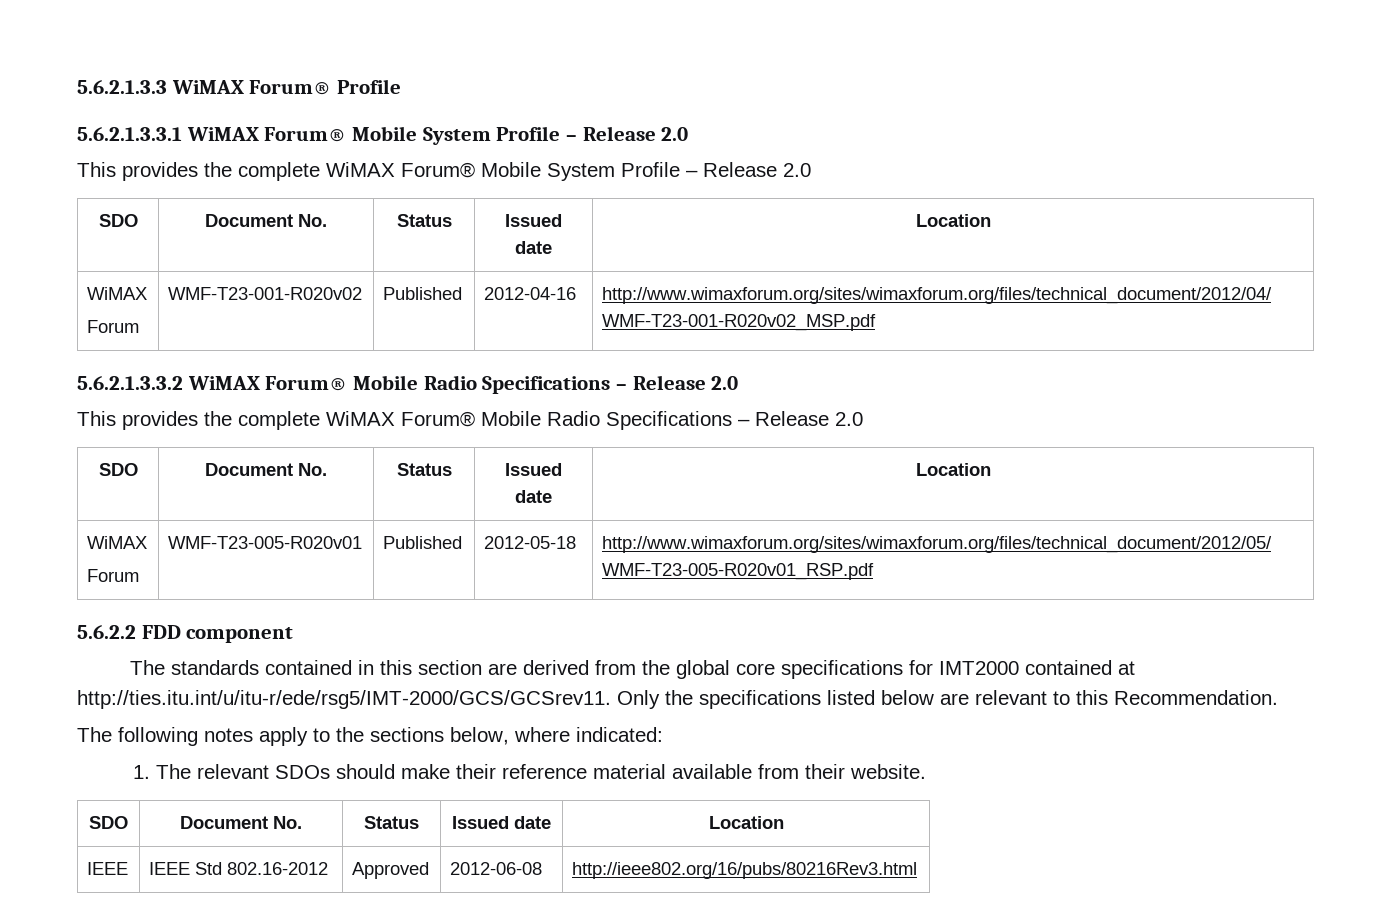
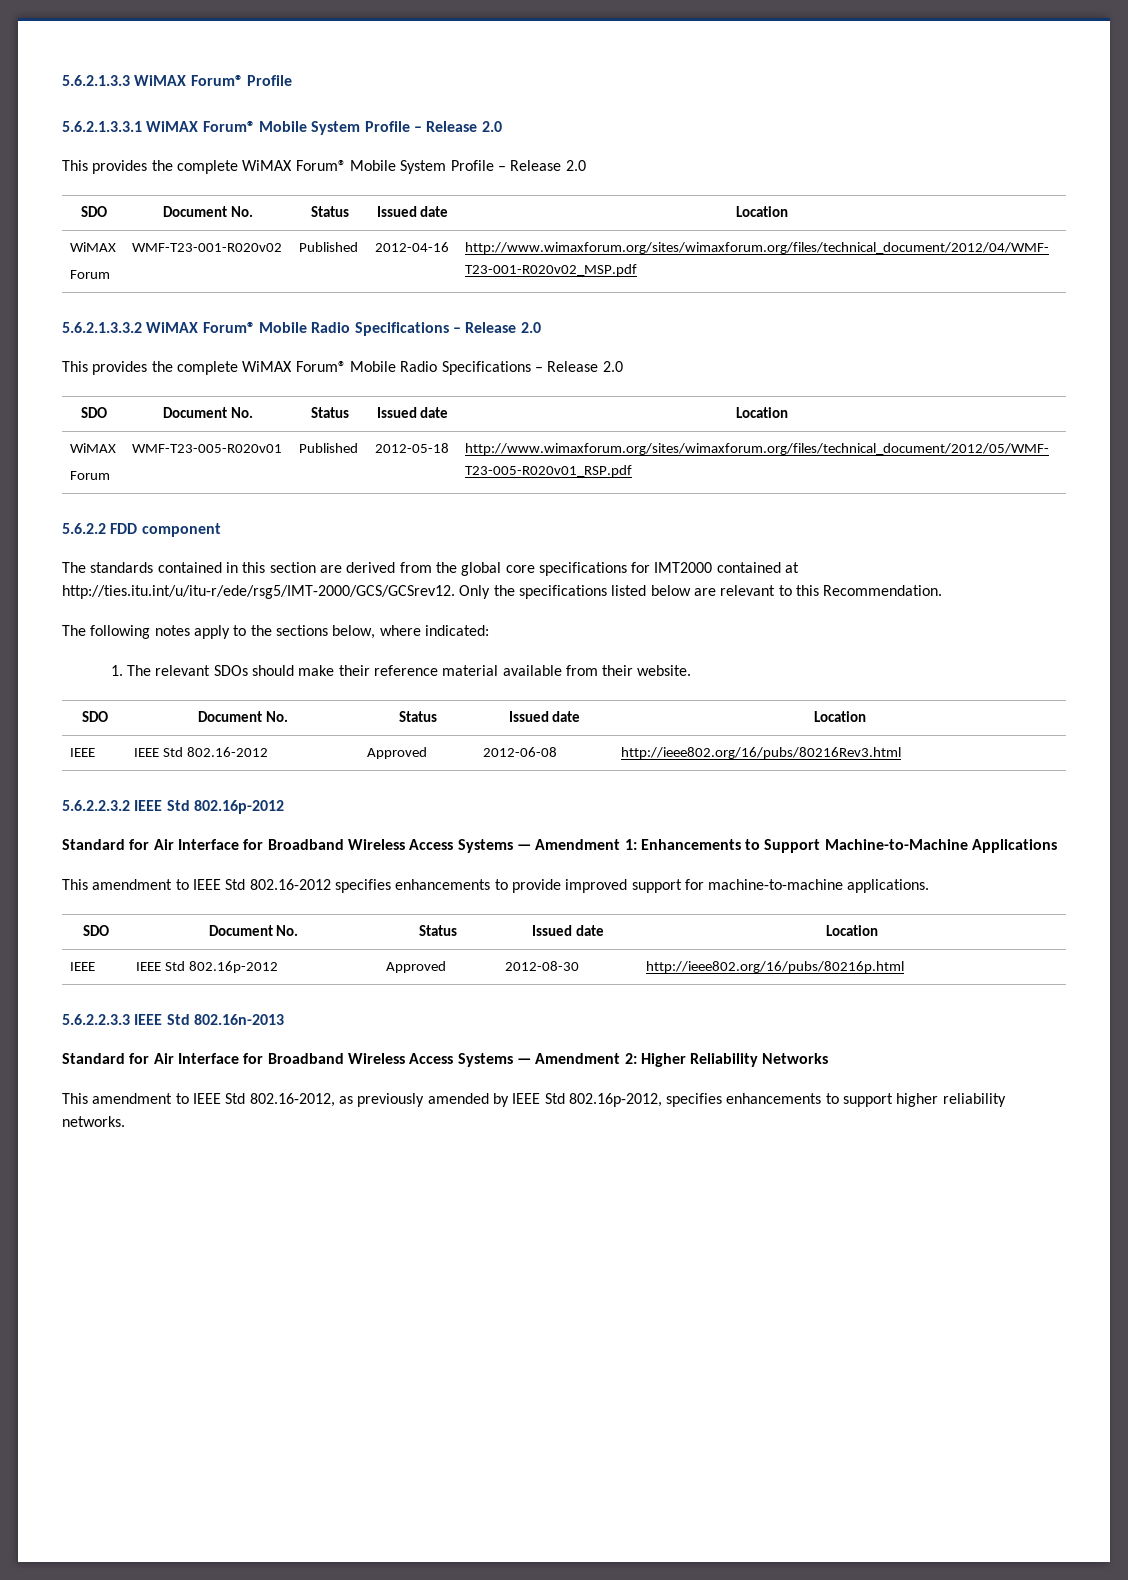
- The standards contained in this section are derived from the global core specifications for IMT2000 contained at http://ties.itu.int/u/itu-r/ede/rsg5/IMT-2000/GCS/GCSrev11. Only the specifications listed below are relevant to this Recommendation.
+ The standards contained in this section are derived from the global core specifications for IMT2000 contained at http://ties.itu.int/u/itu-r/ede/rsg5/IMT-2000/GCS/GCSrev12. Only the specifications listed below are relevant to this Recommendation.
+ 5.6.2.2.3.2 IEEE Std 802.16p-2012
+ Standard for Air Interface for Broadband Wireless Access Systems — Amendment 1: Enhancements to Support Machine-to-Machine Applications
+ This amendment to IEEE Std 802.16-2012 specifies enhancements to provide improved support for machine-to-machine applications.
+ SDO | Document No. | Status | Issued date | Location
+ IEEE | IEEE Std 802.16p-2012 | Approved | 2012-08-30 | http://ieee802.org/16/pubs/80216p.html
+ 5.6.2.2.3.3 IEEE Std 802.16n-2013
+ Standard for Air Interface for Broadband Wireless Access Systems — Amendment 2: Higher Reliability Networks
+ This amendment to IEEE Std 802.16-2012, as previously amended by IEEE Std 802.16p-2012, specifies enhancements to support higher reliability networks.

